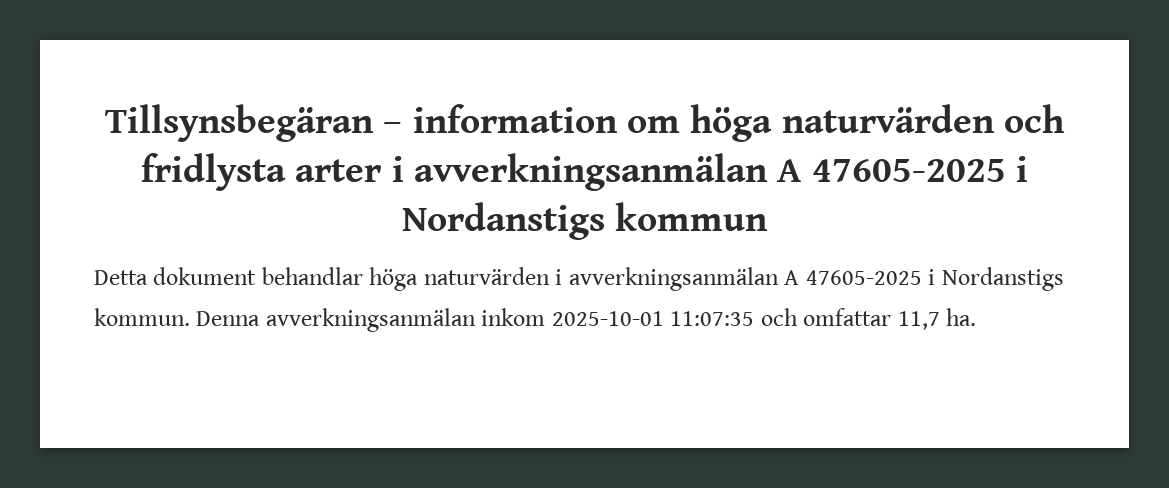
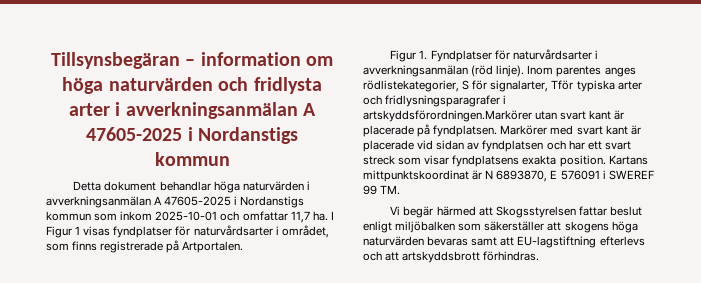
- Detta dokument behandlar höga naturvärden i avverkningsanmälan A 47605-2025 i Nordanstigs kommun. Denna avverkningsanmälan inkom 2025-10-01 11:07:35 och omfattar 11,7 ha.
+ Detta dokument behandlar höga naturvärden i avverkningsanmälan A 47605-2025 i Nordanstigs kommun som inkom 2025-10-01 och omfattar 11,7 ha.
+ I Figur 1 visas fyndplatser för naturvårdsarter i området, som finns registrerade på Artportalen.
+ Figur 1. Fyndplatser för naturvårdsarter i avverkningsanmälan (röd linje). Inom parentes anges rödlistekategorier, S för signalarter, Tför typiska arter och fridlysningsparagrafer i artskyddsförordningen.Markörer utan svart kant är placerade på fyndplatsen. Markörer med svart kant är placerade vid sidan av fyndplatsen och har ett svart streck som visar fyndplatsens exakta position. Kartans mittpunktskoordinat är N 6893870, E 576091 i SWEREF 99 TM.
+ Vi begär härmed att Skogsstyrelsen fattar beslut enligt miljöbalken som säkerställer att skogens höga naturvärden bevaras samt att EU-lagstiftning efterlevs och att artskyddsbrott förhindras.

